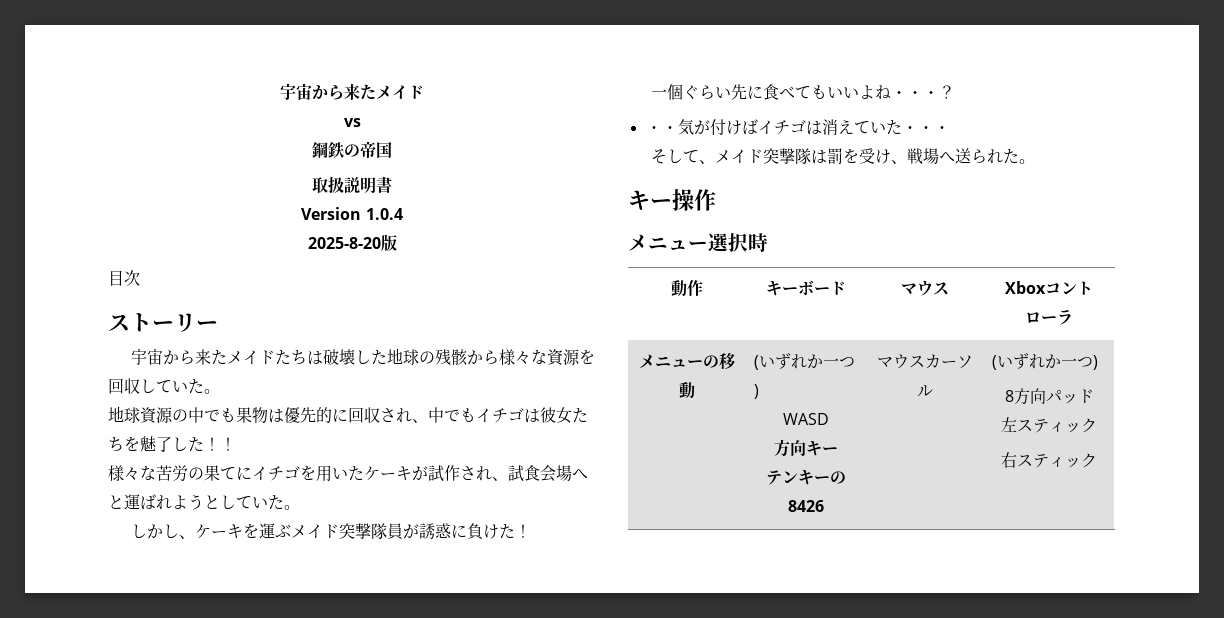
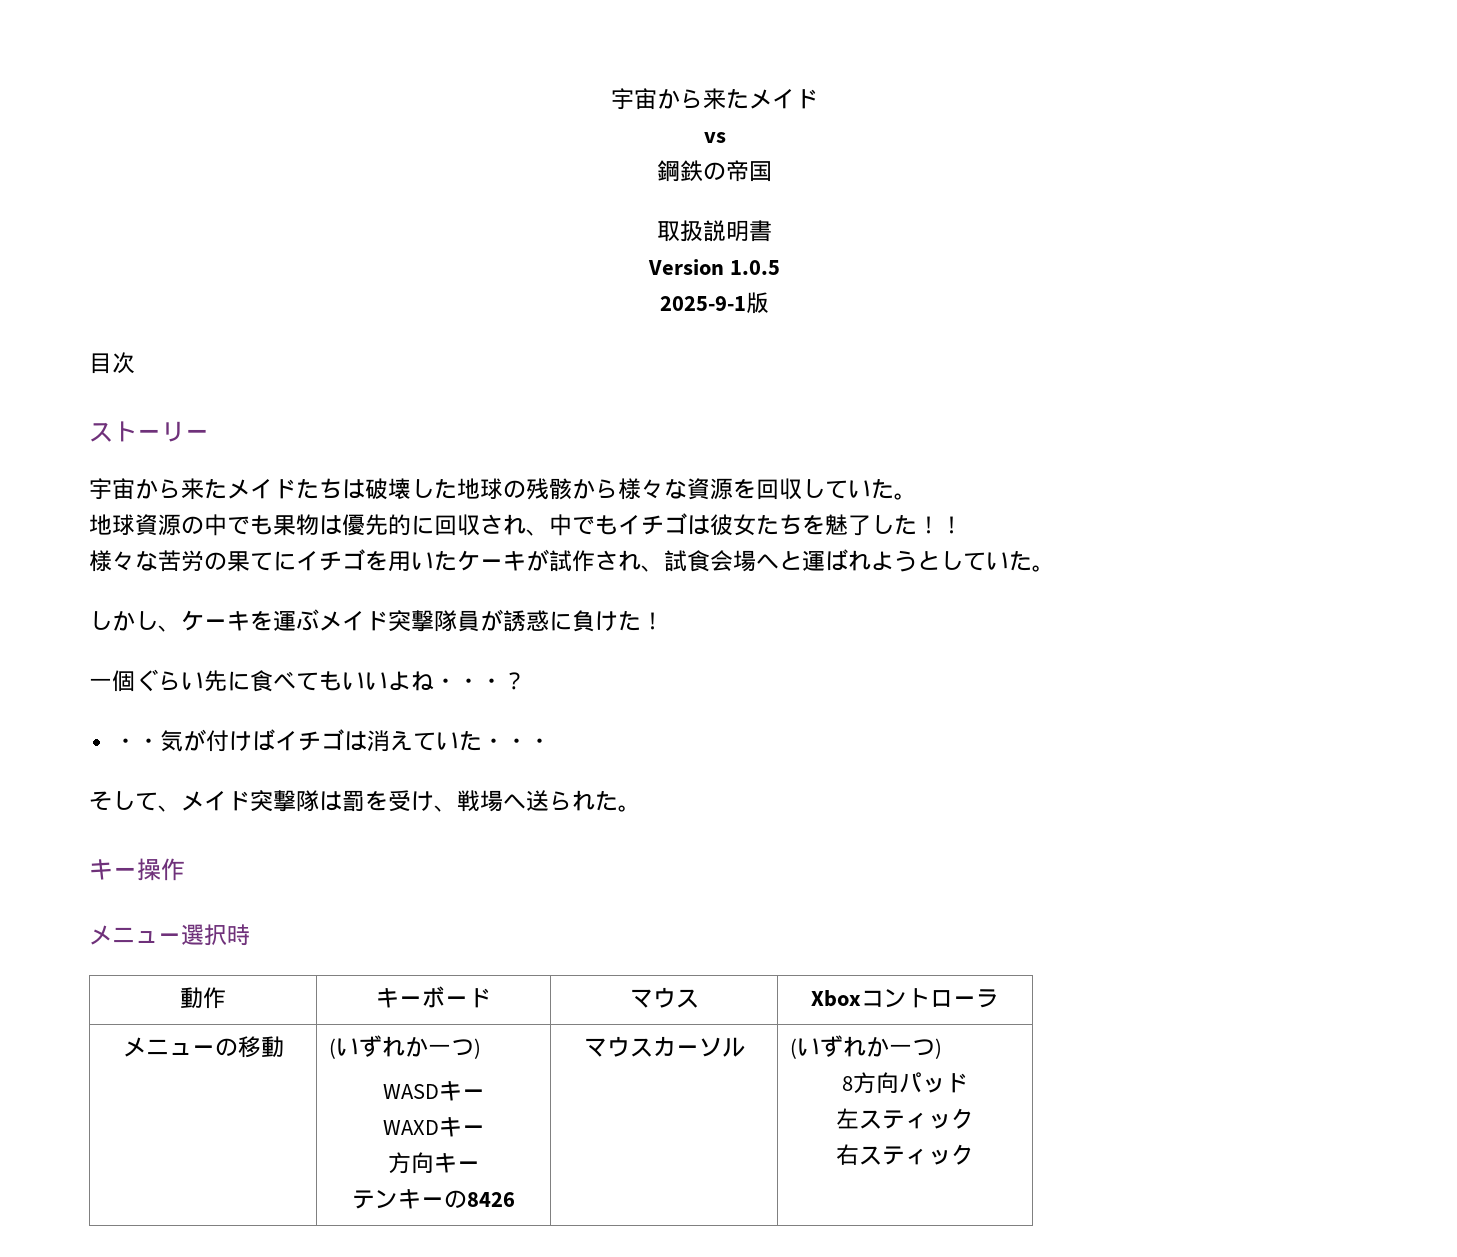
- Version 1.0.4
- 2025-8-20版
+ Version 1.0.5
+ 2025-9-1版
  メニューの移動 | (いずれか一つ)
- WASD
+ WASDキー
+ WAXDキー

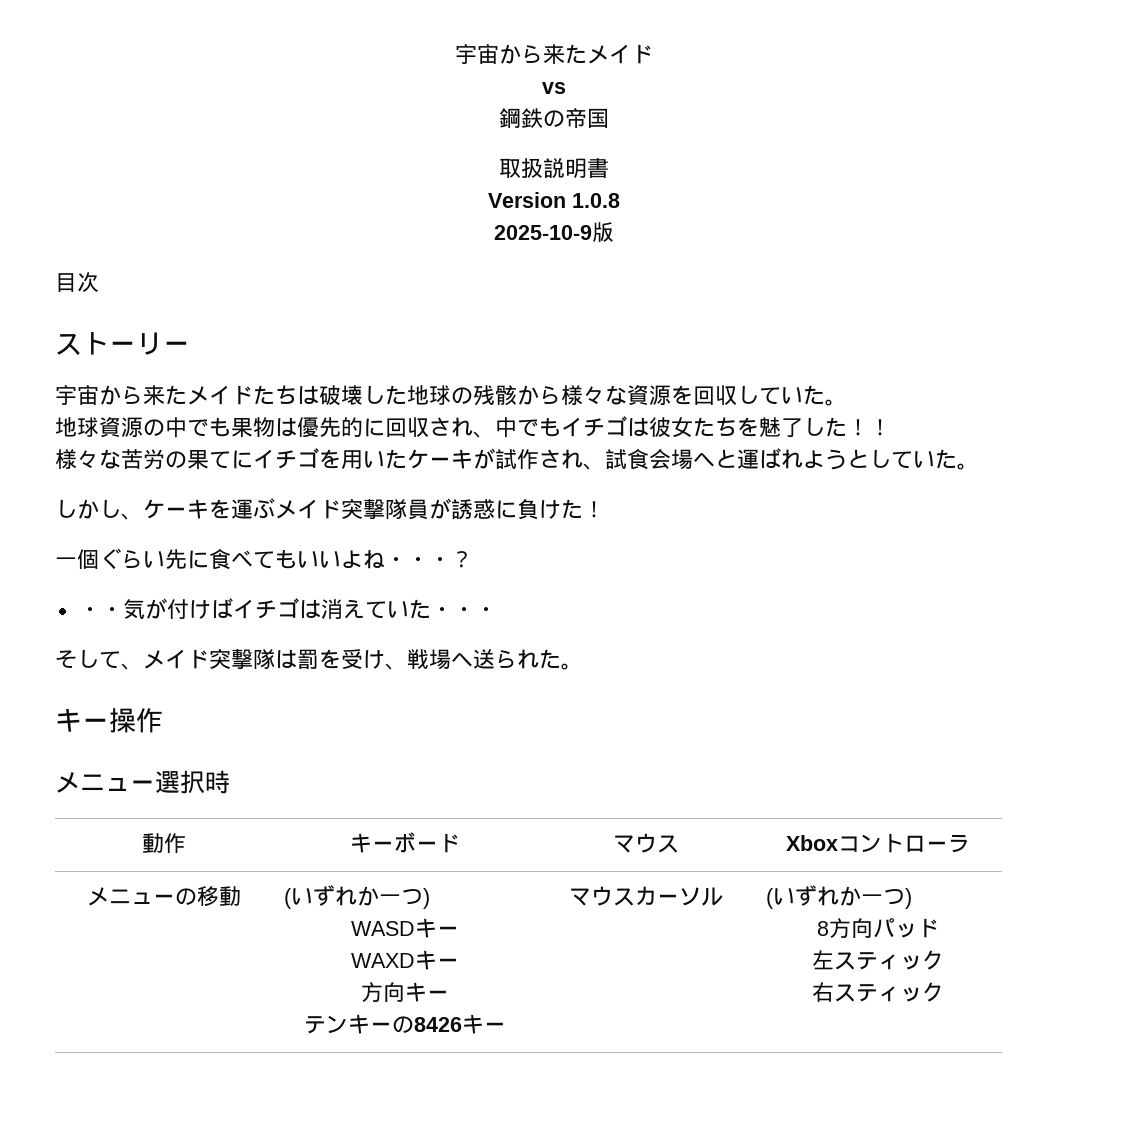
- Version 1.0.5
- 2025-9-1版
+ Version 1.0.8
+ 2025-10-9版
  メニューの移動 | (いずれか一つ)
  WASDキー
  WAXDキー
  方向キー
- テンキーの8426 | マウスカーソル | (いずれか一つ)
+ テンキーの8426キー | マウスカーソル | (いずれか一つ)

